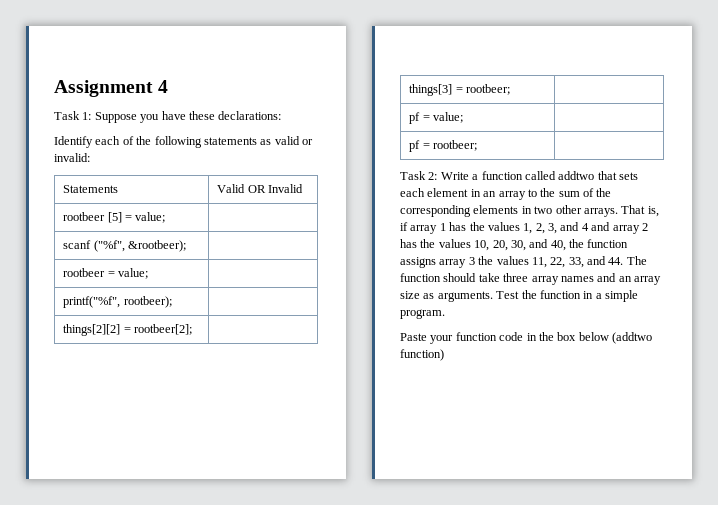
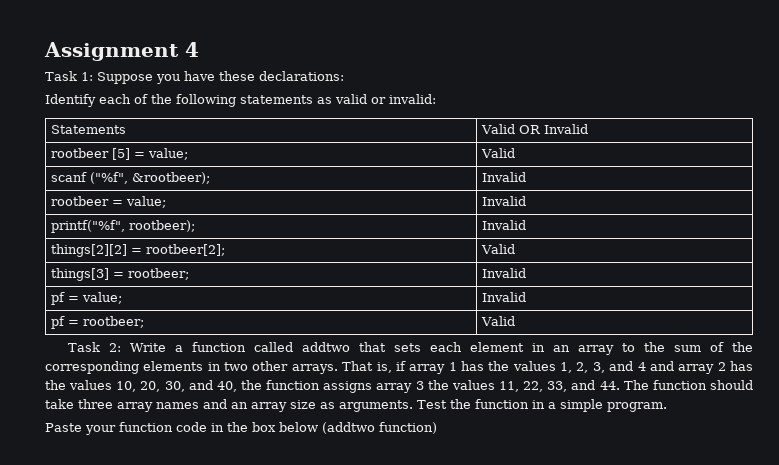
- rootbeer [5] = value; |
+ rootbeer [5] = value; | Valid
- scanf ("%f", &rootbeer); |
+ scanf ("%f", &rootbeer); | Invalid
- rootbeer = value; |
+ rootbeer = value; | Invalid
- printf("%f", rootbeer); |
+ printf("%f", rootbeer); | Invalid
- things[2][2] = rootbeer[2]; |
+ things[2][2] = rootbeer[2]; | Valid
- things[3] = rootbeer; |
+ things[3] = rootbeer; | Invalid
- pf = value; |
+ pf = value; | Invalid
- pf = rootbeer; |
+ pf = rootbeer; | Valid

